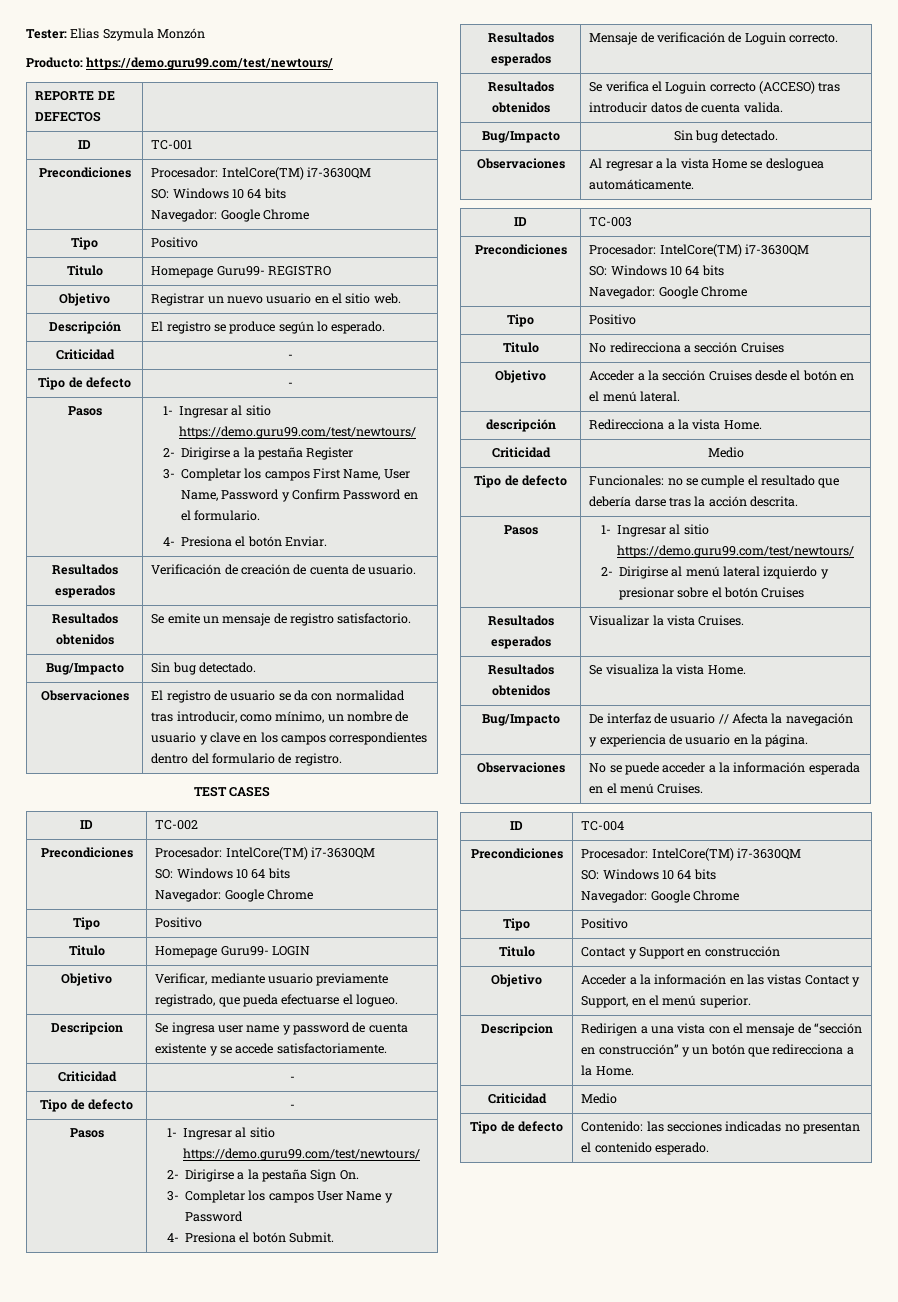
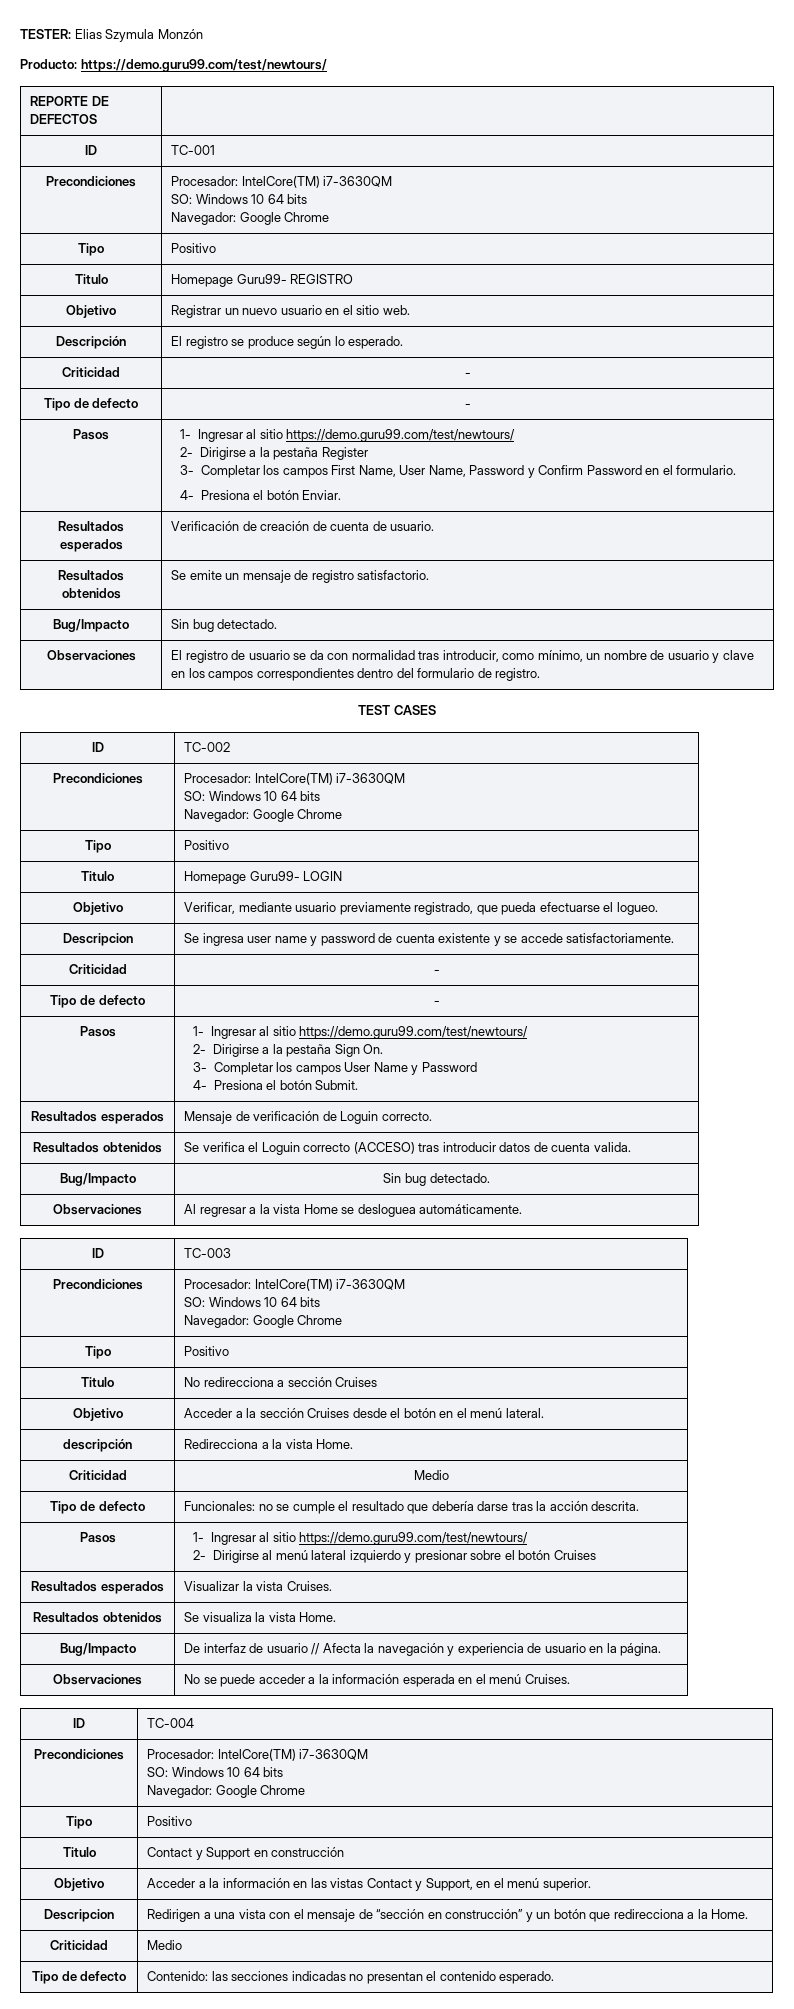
- Tester: Elias Szymula Monzón
+ TESTER: Elias Szymula Monzón

